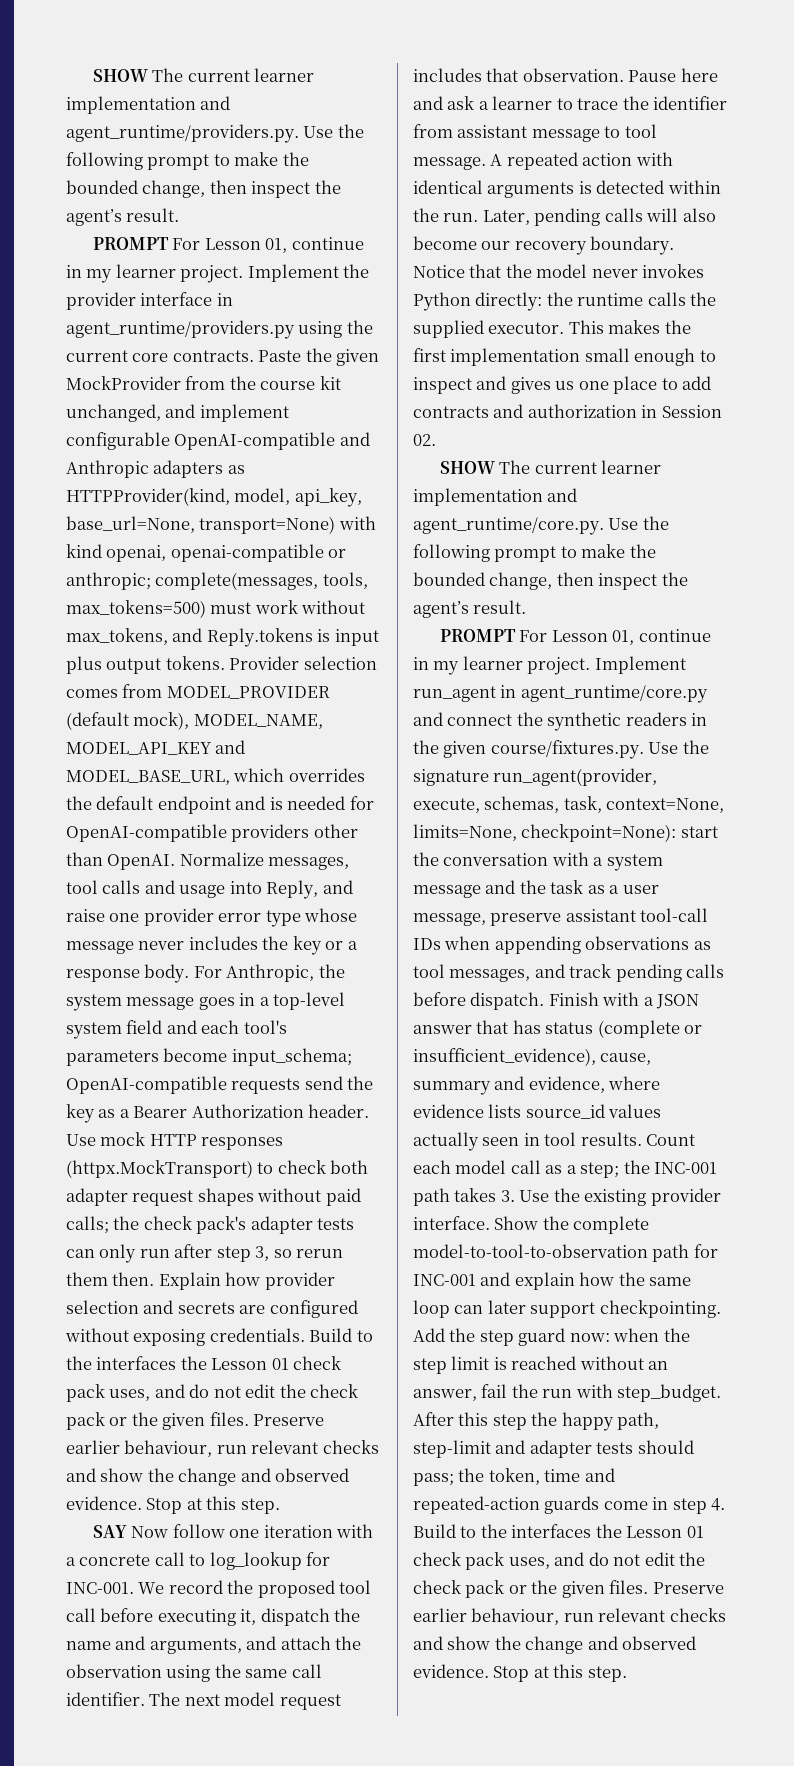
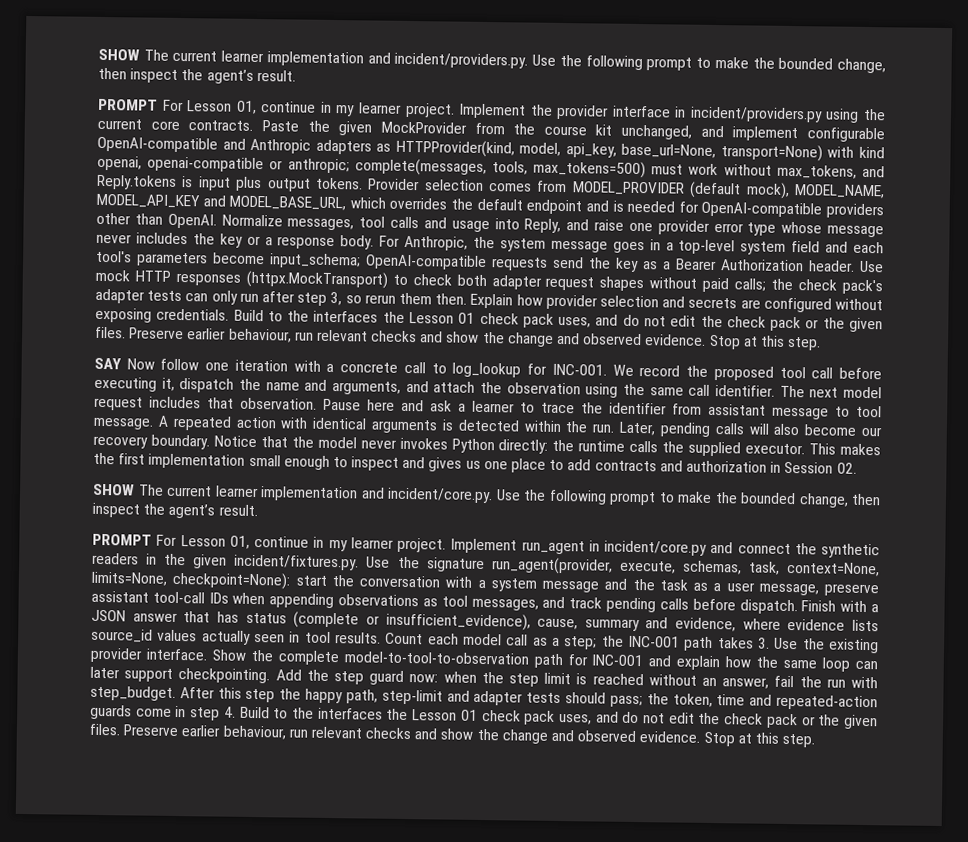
- SHOW The current learner implementation and agent_runtime/providers.py. Use the following prompt to make the bounded change, then inspect the agent’s result.
+ SHOW The current learner implementation and incident/providers.py. Use the following prompt to make the bounded change, then inspect the agent’s result.
- Implement the provider interface in agent_runtime/providers.py using the current core contracts.
+ Implement the provider interface in incident/providers.py using the current core contracts.
- SHOW The current learner implementation and agent_runtime/core.py. Use the following prompt to make the bounded change, then inspect the agent’s result.
+ SHOW The current learner implementation and incident/core.py. Use the following prompt to make the bounded change, then inspect the agent’s result.
- Implement run_agent in agent_runtime/core.py and connect the synthetic readers in the given course/fixtures.py. Use the signature run_agent(provider, execute, schemas, task, context=None, limits=None, checkpoint=None): start the conversation with a system message and the task as a user message, preserve assistant tool-call IDs when appending observations as tool messages, and track pending calls before dispatch.
+ Implement run_agent in incident/core.py and connect the synthetic readers in the given incident/fixtures.py. Use the signature run_agent(provider, execute, schemas, task, context=None, limits=None, checkpoint=None): start the conversation with a system message and the task as a user message, preserve assistant tool-call IDs when appending observations as tool messages, and track pending calls before dispatch.

